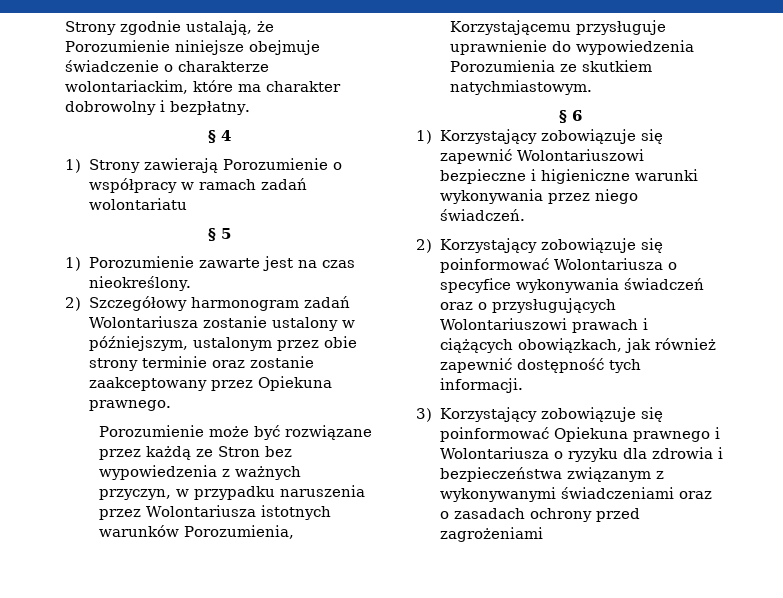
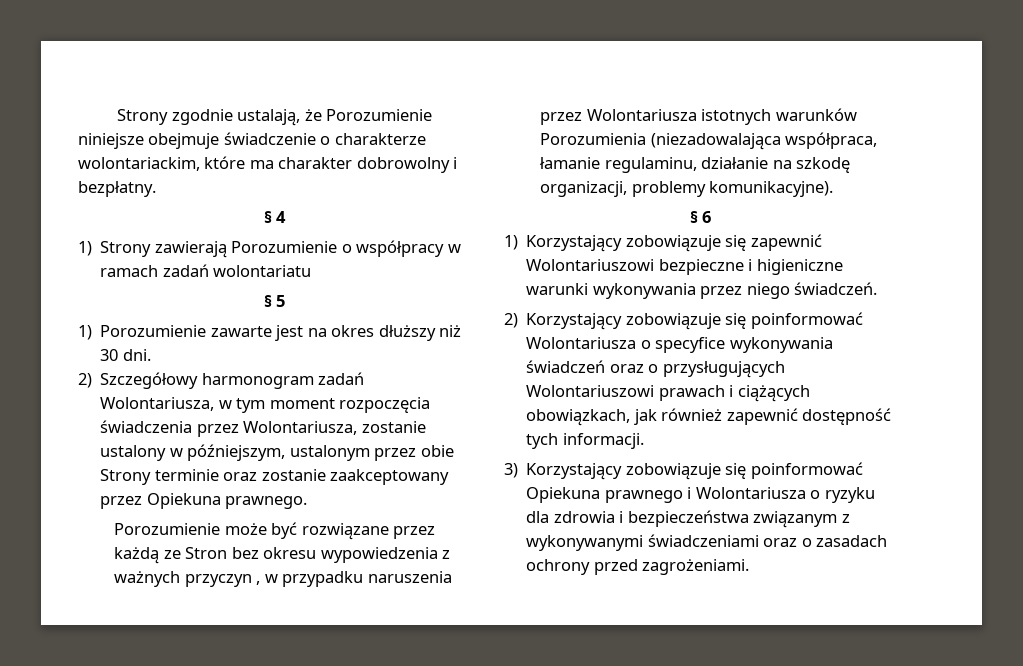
- 1) Porozumienie zawarte jest na czas nieokreślony.
+ 1) Porozumienie zawarte jest na okres dłuższy niż 30 dni.
- 2) Szczegółowy harmonogram zadań Wolontariusza zostanie ustalony w późniejszym, ustalonym przez obie strony terminie oraz zostanie zaakceptowany przez Opiekuna prawnego.
+ 2) Szczegółowy harmonogram zadań Wolontariusza, w tym moment rozpoczęcia świadczenia przez Wolontariusza, zostanie ustalony w późniejszym, ustalonym przez obie Strony terminie oraz zostanie zaakceptowany przez Opiekuna prawnego.
- Porozumienie może być rozwiązane przez każdą ze Stron bez wypowiedzenia z ważnych przyczyn, w przypadku naruszenia przez Wolontariusza istotnych warunków Porozumienia, Korzystającemu przysługuje uprawnienie do wypowiedzenia Porozumienia ze skutkiem natychmiastowym.
+ Porozumienie może być rozwiązane przez każdą ze Stron bez okresu wypowiedzenia z ważnych przyczyn , w przypadku naruszenia przez Wolontariusza istotnych warunków Porozumienia (niezadowalająca współpraca, łamanie regulaminu, działanie na szkodę organizacji, problemy komunikacyjne).
- 3) Korzystający zobowiązuje się poinformować Opiekuna prawnego i Wolontariusza o ryzyku dla zdrowia i bezpieczeństwa związanym z wykonywanymi świadczeniami oraz o zasadach ochrony przed zagrożeniami
+ 3) Korzystający zobowiązuje się poinformować Opiekuna prawnego i Wolontariusza o ryzyku dla zdrowia i bezpieczeństwa związanym z wykonywanymi świadczeniami oraz o zasadach ochrony przed zagrożeniami.

